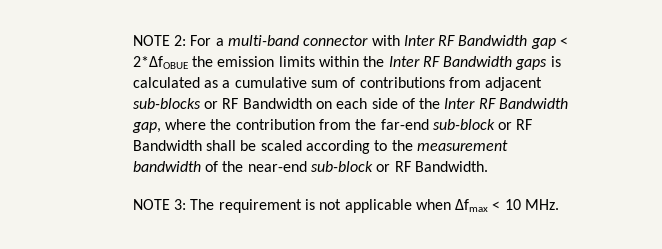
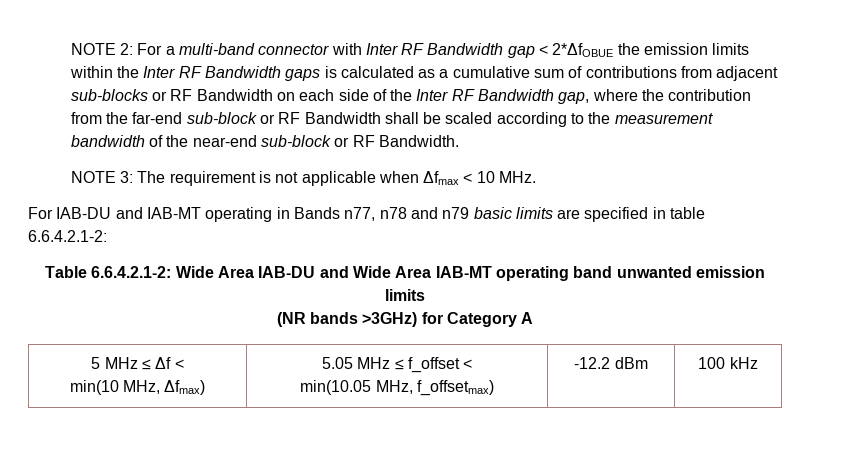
+ For IAB-DU and IAB-MT operating in Bands n77, n78 and n79 basic limits are specified in table 6.6.4.2.1-2:
+ Table 6.6.4.2.1-2: Wide Area IAB-DU and Wide Area IAB-MT operating band unwanted emission limits
+ (NR bands >3GHz) for Category A
+ 5 MHz ≤ Δf <
+ min(10 MHz, Δfmax) | 5.05 MHz ≤ f_offset <
+ min(10.05 MHz, f_offsetmax) | -12.2 dBm | 100 kHz

